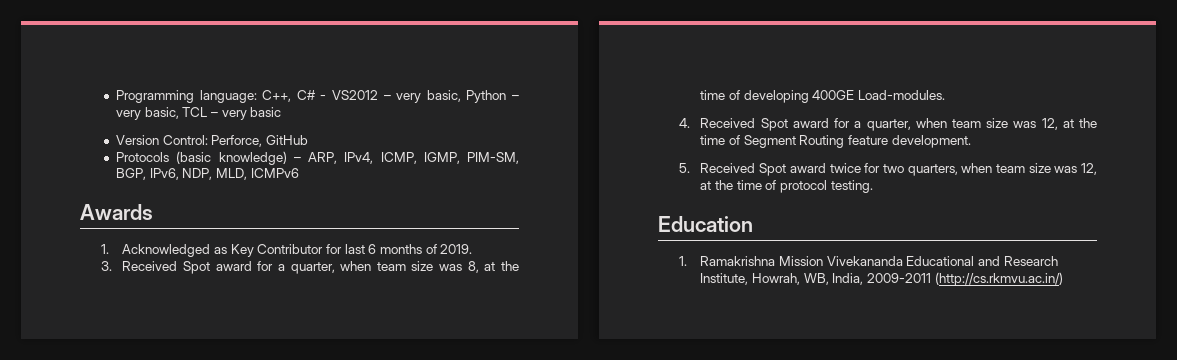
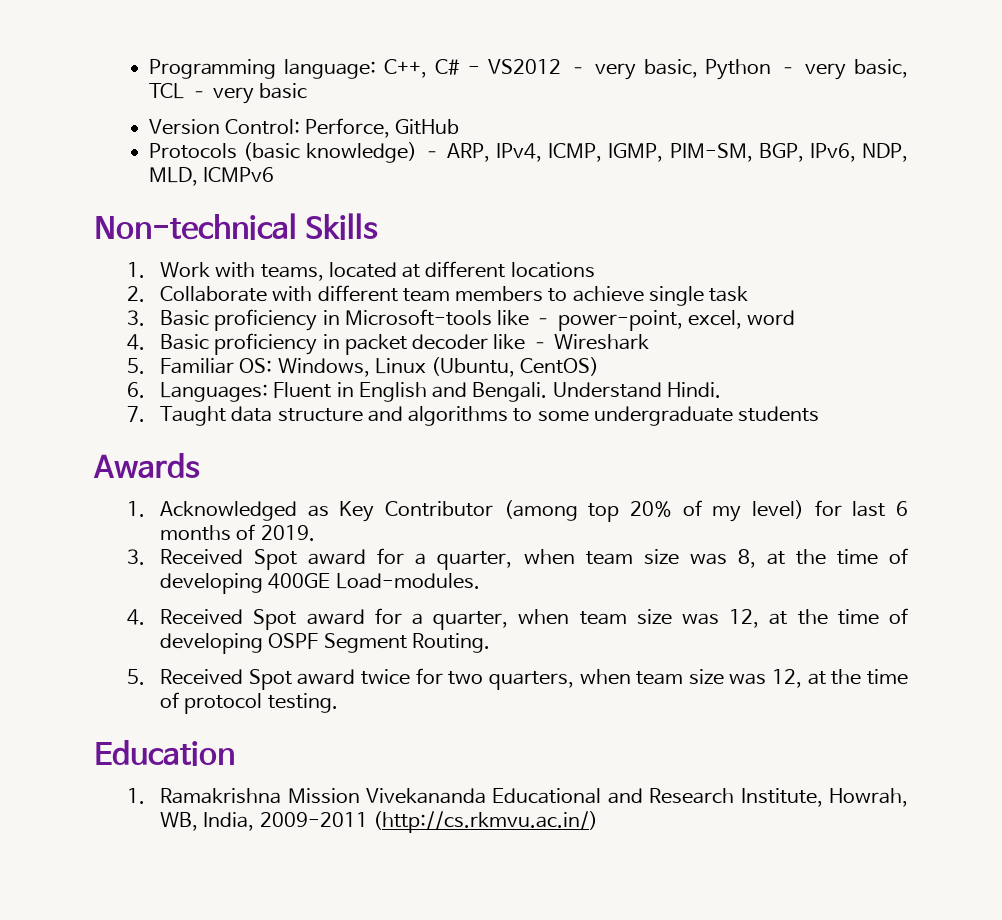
+ Non-technical Skills
+ 1. Work with teams, located at different locations
+ 2. Collaborate with different team members to achieve single task
+ 3. Basic proficiency in Microsoft-tools like – power-point, excel, word
+ 4. Basic proficiency in packet decoder like – Wireshark
+ 5. Familiar OS: Windows, Linux (Ubuntu, CentOS)
+ 6. Languages: Fluent in English and Bengali. Understand Hindi.
+ 7. Taught data structure and algorithms to some undergraduate students
- 1. Acknowledged as Key Contributor for last 6 months of 2019.
+ 1. Acknowledged as Key Contributor (among top 20% of my level) for last 6 months of 2019.
- 4. Received Spot award for a quarter, when team size was 12, at the time of Segment Routing feature development.
+ 4. Received Spot award for a quarter, when team size was 12, at the time of developing OSPF Segment Routing.

